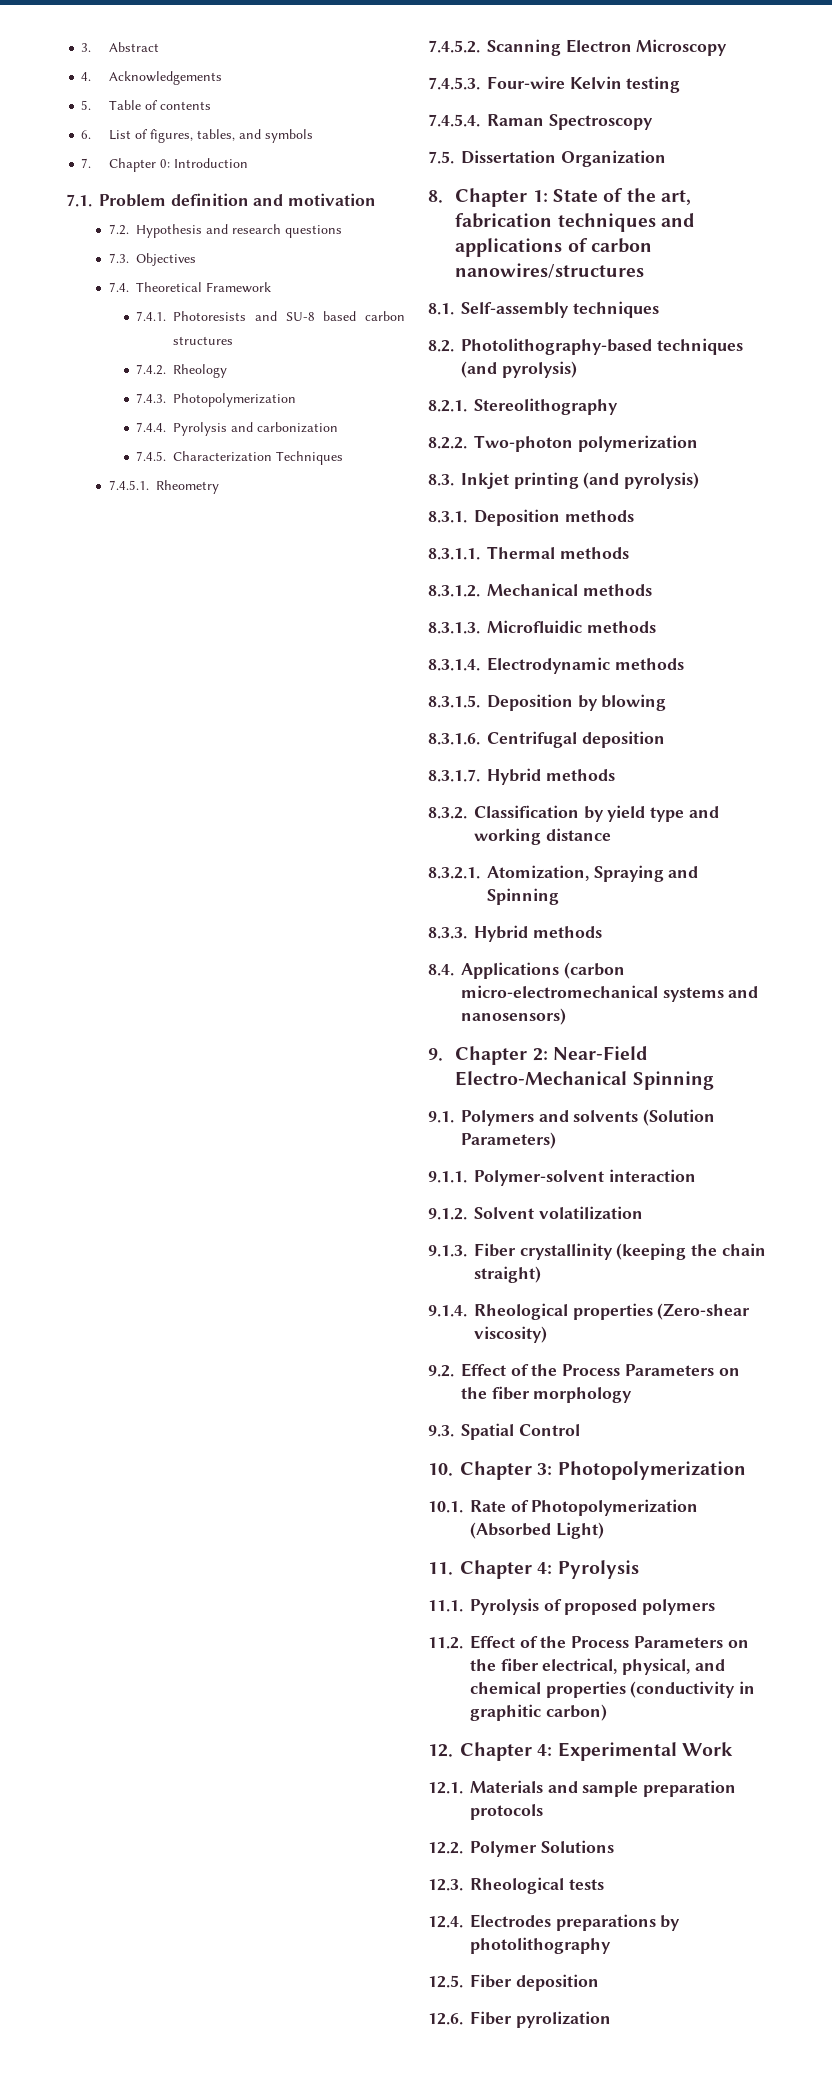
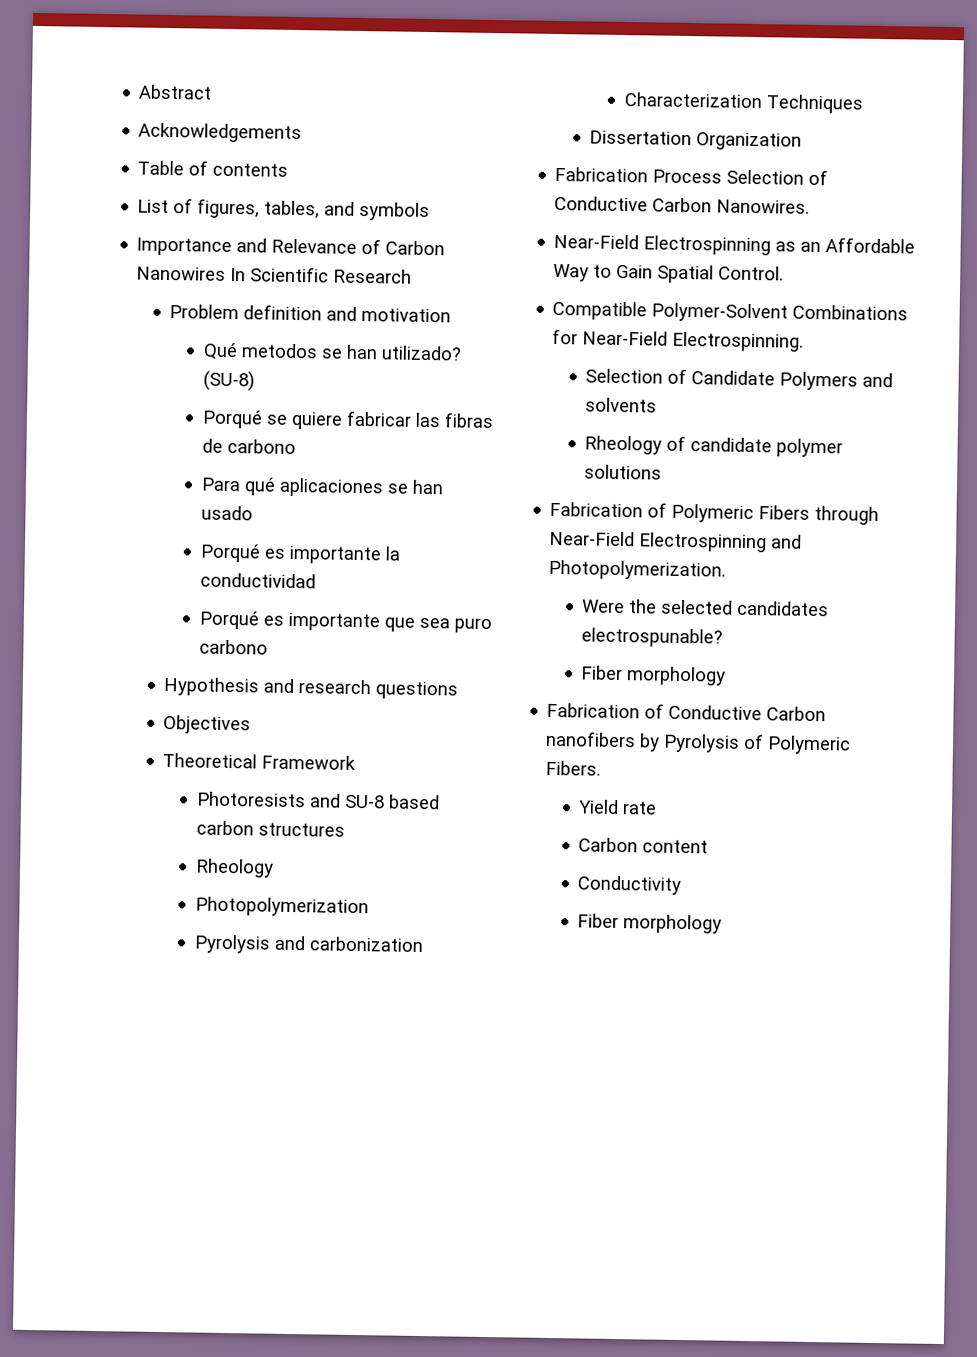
- 3. Abstract
+ Abstract
- 4. Acknowledgements
+ Acknowledgements
- 5. Table of contents
+ Table of contents
- 6. List of figures, tables, and symbols
+ List of figures, tables, and symbols
- 7. Chapter 0: Introduction
- 7.1. Problem definition and motivation
- 7.2. Hypothesis and research questions
+ Importance and Relevance of Carbon Nanowires In Scientific Research
+ Problem definition and motivation
+ Qué metodos se han utilizado? (SU-8)
+ Porqué se quiere fabricar las fibras de carbono
+ Para qué aplicaciones se han usado
+ Porqué es importante la conductividad
+ Porqué es importante que sea puro carbono
+ Hypothesis and research questions
- 7.3. Objectives
+ Objectives
- 7.4. Theoretical Framework
+ Theoretical Framework
- 7.4.1. Photoresists and SU-8 based carbon structures
- 7.4.2. Rheology
+ Photoresists and SU-8 based carbon structures
+ Rheology
- 7.4.3. Photopolymerization
- 7.4.4. Pyrolysis and carbonization
+ Photopolymerization
+ Pyrolysis and carbonization
- 7.4.5. Characterization Techniques
+ Characterization Techniques
- 7.4.5.1. Rheometry
- 7.4.5.2. Scanning Electron Microscopy
- 7.4.5.3. Four-wire Kelvin testing
- 7.4.5.4. Raman Spectroscopy
- 7.5. Dissertation Organization
- 8. Chapter 1: State of the art, fabrication techniques and applications of carbon nanowires/structures
- 8.1. Self-assembly techniques
- 8.2. Photolithography-based techniques (and pyrolysis)
- 8.2.1. Stereolithography
- 8.2.2. Two-photon polymerization
- 8.3. Inkjet printing (and pyrolysis)
- 8.3.1. Deposition methods
- 8.3.1.1. Thermal methods
- 8.3.1.2. Mechanical methods
- 8.3.1.3. Microfluidic methods
- 8.3.1.4. Electrodynamic methods
- 8.3.1.5. Deposition by blowing
- 8.3.1.6. Centrifugal deposition
- 8.3.1.7. Hybrid methods
- 8.3.2. Classification by yield type and working distance
- 8.3.2.1. Atomization, Spraying and Spinning
- 8.3.3. Hybrid methods
- 8.4. Applications (carbon micro-electromechanical systems and nanosensors)
- 9. Chapter 2: Near-Field Electro-Mechanical Spinning
- 9.1. Polymers and solvents (Solution Parameters)
- 9.1.1. Polymer-solvent interaction
- 9.1.2. Solvent volatilization
- 9.1.3. Fiber crystallinity (keeping the chain straight)
- 9.1.4. Rheological properties (Zero-shear viscosity)
- 9.2. Effect of the Process Parameters on the fiber morphology
- 9.3. Spatial Control
- 10. Chapter 3: Photopolymerization
- 10.1. Rate of Photopolymerization (Absorbed Light)
- 11. Chapter 4: Pyrolysis
- 11.1. Pyrolysis of proposed polymers
- 11.2. Effect of the Process Parameters on the fiber electrical, physical, and chemical properties (conductivity in graphitic carbon)
- 12. Chapter 4: Experimental Work
- 12.1. Materials and sample preparation protocols
- 12.2. Polymer Solutions
- 12.3. Rheological tests
- 12.4. Electrodes preparations by photolithography
- 12.5. Fiber deposition
- 12.6. Fiber pyrolization
+ Dissertation Organization
+ Fabrication Process Selection of Conductive Carbon Nanowires.
+ Near-Field Electrospinning as an Affordable Way to Gain Spatial Control.
+ Compatible Polymer-Solvent Combinations for Near-Field Electrospinning.
+ Selection of Candidate Polymers and solvents
+ Rheology of candidate polymer solutions
+ Fabrication of Polymeric Fibers through Near-Field Electrospinning and Photopolymerization.
+ Were the selected candidates electrospunable?
+ Fiber morphology
+ Fabrication of Conductive Carbon nanofibers by Pyrolysis of Polymeric Fibers.
+ Yield rate
+ Carbon content
+ Conductivity
+ Fiber morphology

